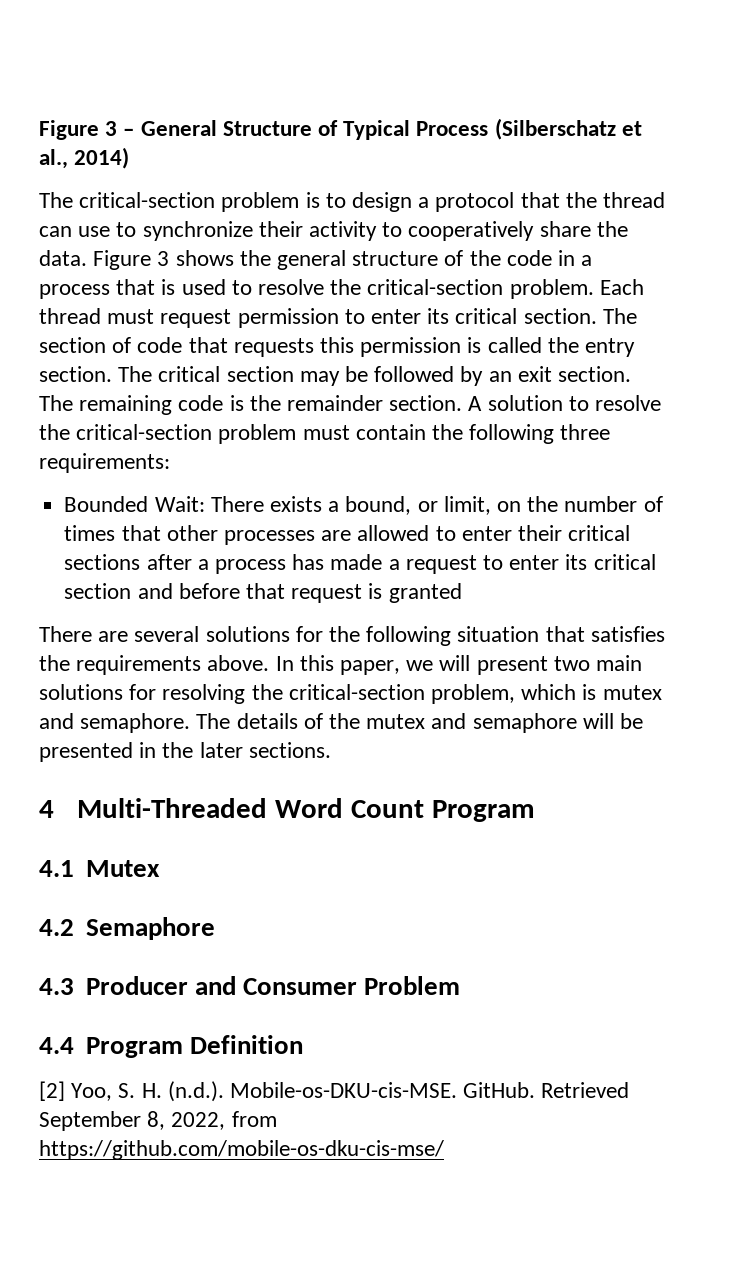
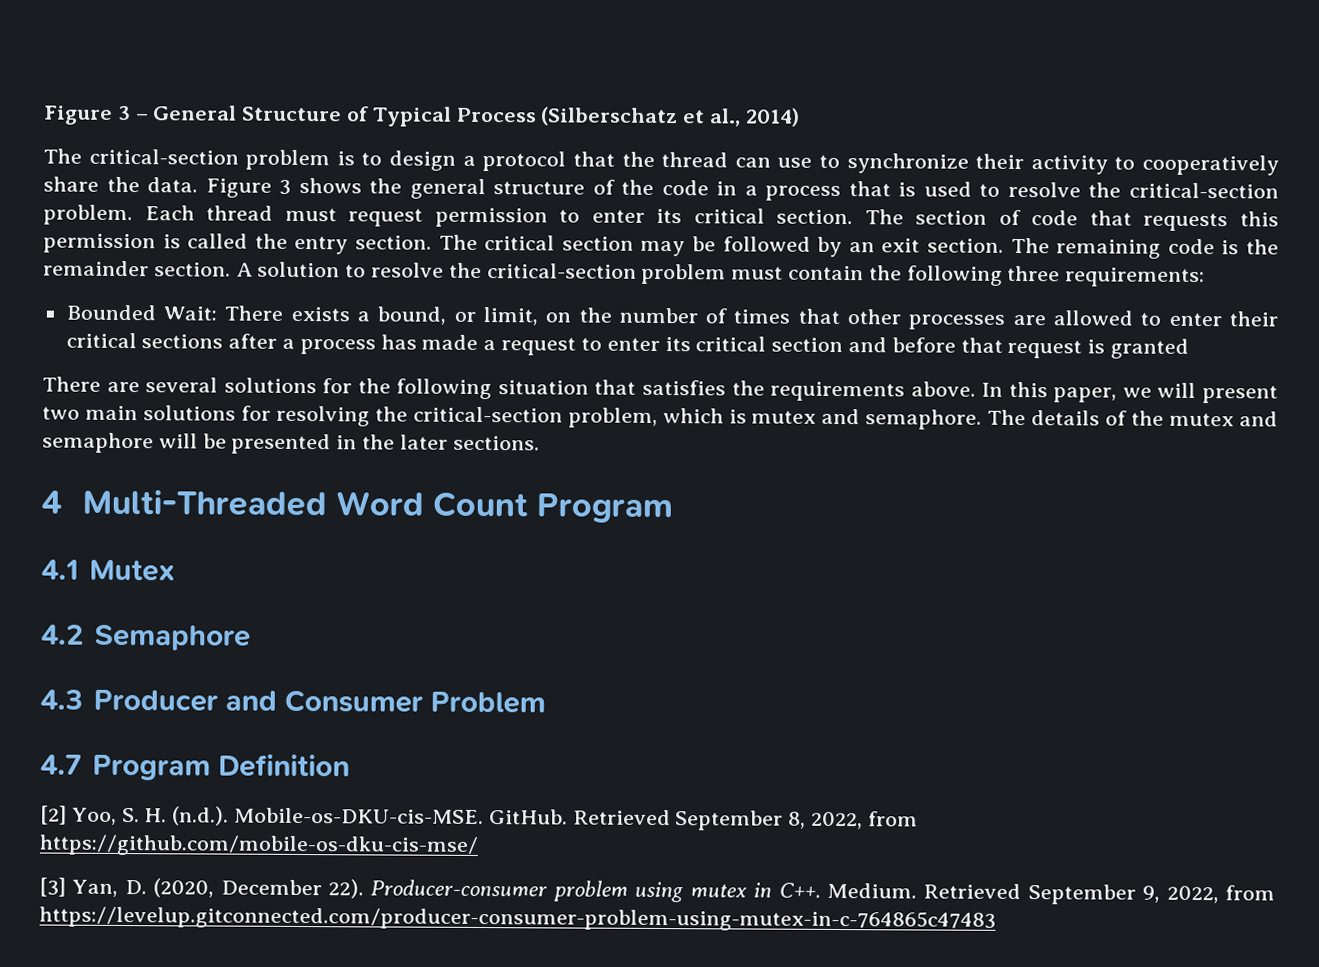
- 4.4 Program Definition
+ 4.7 Program Definition
+ [3] Yan, D. (2020, December 22). Producer-consumer problem using mutex in C++. Medium. Retrieved September 9, 2022, from https://levelup.gitconnected.com/producer-consumer-problem-using-mutex-in-c-764865c47483

